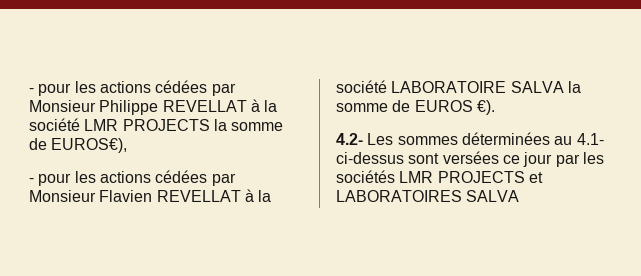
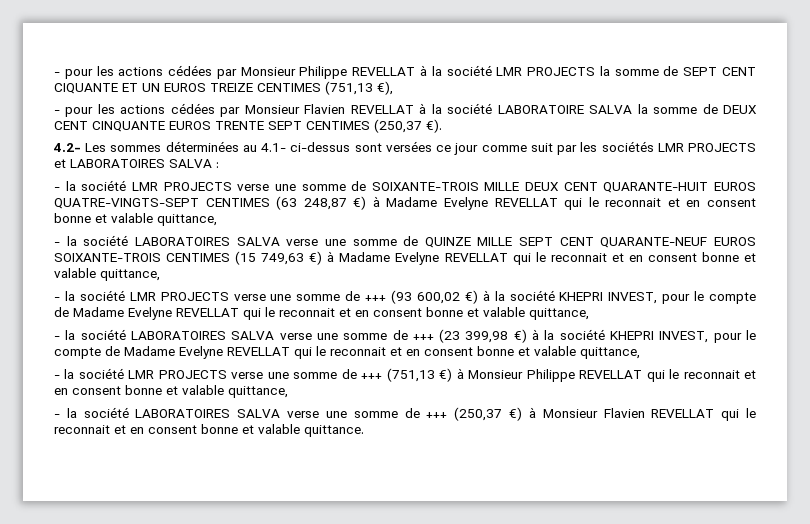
- - pour les actions cédées par Monsieur Philippe REVELLAT à la société LMR PROJECTS la somme de EUROS€),
+ - pour les actions cédées par Monsieur Philippe REVELLAT à la société LMR PROJECTS la somme de SEPT CENT CIQUANTE ET UN EUROS TREIZE CENTIMES (751,13 €),
- - pour les actions cédées par Monsieur Flavien REVELLAT à la société LABORATOIRE SALVA la somme de EUROS €).
+ - pour les actions cédées par Monsieur Flavien REVELLAT à la société LABORATOIRE SALVA la somme de DEUX CENT CINQUANTE EUROS TRENTE SEPT CENTIMES (250,37 €).
- 4.2- Les sommes déterminées au 4.1- ci-dessus sont versées ce jour par les sociétés LMR PROJECTS et LABORATOIRES SALVA
+ 4.2- Les sommes déterminées au 4.1- ci-dessus sont versées ce jour comme suit par les sociétés LMR PROJECTS et LABORATOIRES SALVA :
+ - la société LMR PROJECTS verse une somme de SOIXANTE-TROIS MILLE DEUX CENT QUARANTE-HUIT EUROS QUATRE-VINGTS-SEPT CENTIMES (63 248,87 €) à Madame Evelyne REVELLAT qui le reconnait et en consent bonne et valable quittance,
+ - la société LABORATOIRES SALVA verse une somme de QUINZE MILLE SEPT CENT QUARANTE-NEUF EUROS SOIXANTE-TROIS CENTIMES (15 749,63 €) à Madame Evelyne REVELLAT qui le reconnait et en consent bonne et valable quittance,
+ - la société LMR PROJECTS verse une somme de +++ (93 600,02 €) à la société KHEPRI INVEST, pour le compte de Madame Evelyne REVELLAT qui le reconnait et en consent bonne et valable quittance,
+ - la société LABORATOIRES SALVA verse une somme de +++ (23 399,98 €) à la société KHEPRI INVEST, pour le compte de Madame Evelyne REVELLAT qui le reconnait et en consent bonne et valable quittance,
+ - la société LMR PROJECTS verse une somme de +++ (751,13 €) à Monsieur Philippe REVELLAT qui le reconnait et en consent bonne et valable quittance,
+ - la société LABORATOIRES SALVA verse une somme de +++ (250,37 €) à Monsieur Flavien REVELLAT qui le reconnait et en consent bonne et valable quittance.

